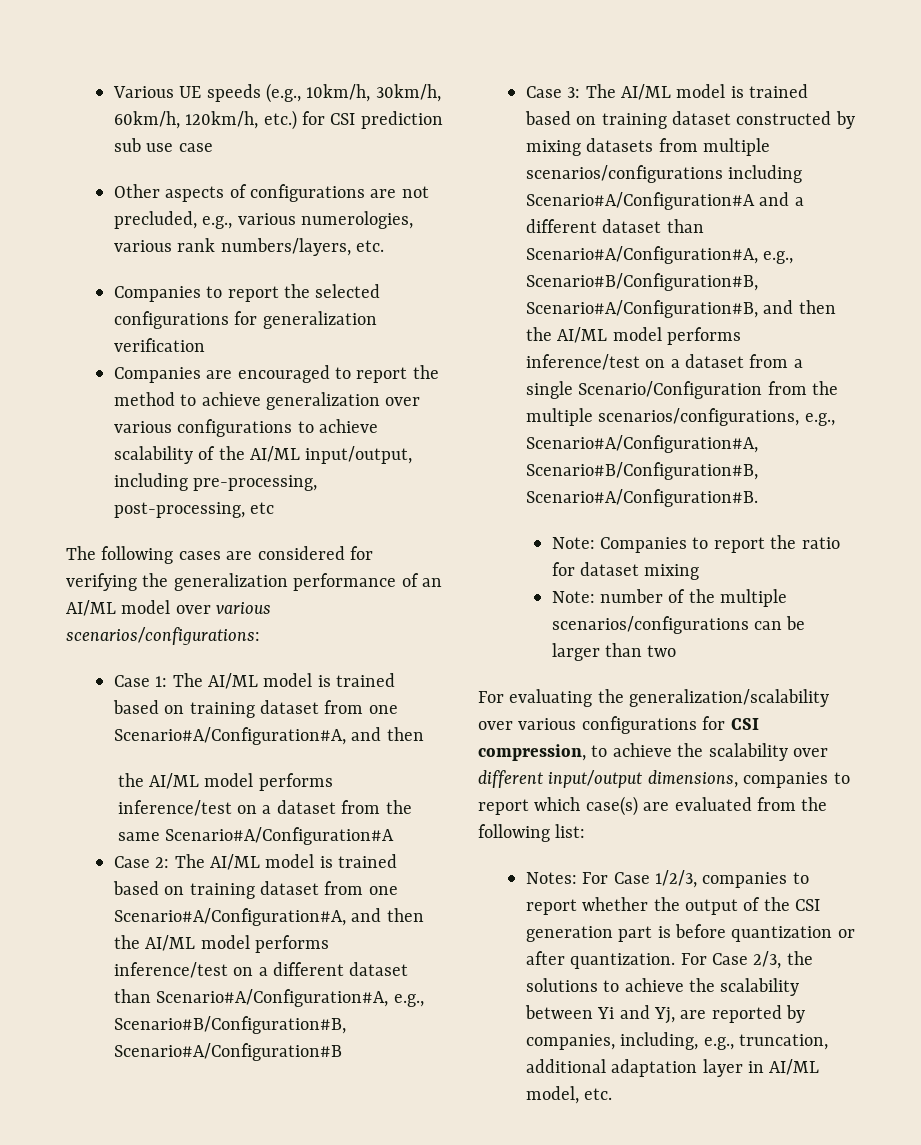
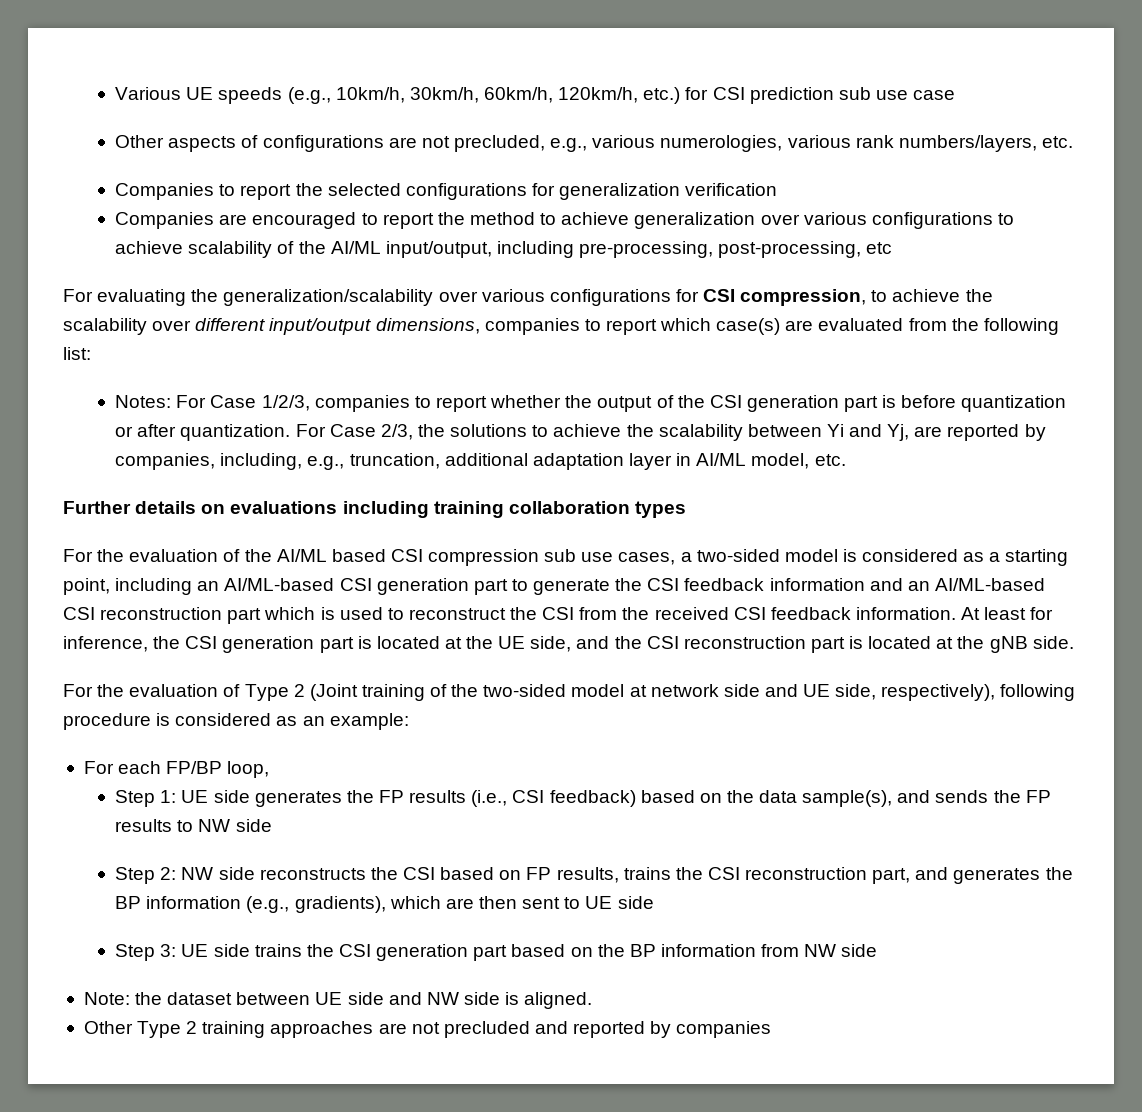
- The following cases are considered for verifying the generalization performance of an AI/ML model over various scenarios/configurations:
- Case 1: The AI/ML model is trained based on training dataset from one Scenario#A/Configuration#A, and then
- the AI/ML model performs inference/test on a dataset from the same Scenario#A/Configuration#A
- Case 2: The AI/ML model is trained based on training dataset from one Scenario#A/Configuration#A, and then the AI/ML model performs inference/test on a different dataset than Scenario#A/Configuration#A, e.g., Scenario#B/Configuration#B, Scenario#A/Configuration#B
- Case 3: The AI/ML model is trained based on training dataset constructed by mixing datasets from multiple scenarios/configurations including Scenario#A/Configuration#A and a different dataset than Scenario#A/Configuration#A, e.g., Scenario#B/Configuration#B, Scenario#A/Configuration#B, and then the AI/ML model performs inference/test on a dataset from a single Scenario/Configuration from the multiple scenarios/configurations, e.g., Scenario#A/Configuration#A, Scenario#B/Configuration#B, Scenario#A/Configuration#B.
- Note: Companies to report the ratio for dataset mixing
- Note: number of the multiple scenarios/configurations can be larger than two
+ Further details on evaluations including training collaboration types
+ For the evaluation of the AI/ML based CSI compression sub use cases, a two-sided model is considered as a starting point, including an AI/ML-based CSI generation part to generate the CSI feedback information and an AI/ML-based CSI reconstruction part which is used to reconstruct the CSI from the received CSI feedback information. At least for inference, the CSI generation part is located at the UE side, and the CSI reconstruction part is located at the gNB side.
+ For the evaluation of Type 2 (Joint training of the two-sided model at network side and UE side, respectively), following procedure is considered as an example:
+ For each FP/BP loop,
+ Step 1: UE side generates the FP results (i.e., CSI feedback) based on the data sample(s), and sends the FP results to NW side
+ Step 2: NW side reconstructs the CSI based on FP results, trains the CSI reconstruction part, and generates the BP information (e.g., gradients), which are then sent to UE side
+ Step 3: UE side trains the CSI generation part based on the BP information from NW side
+ Note: the dataset between UE side and NW side is aligned.
+ Other Type 2 training approaches are not precluded and reported by companies

